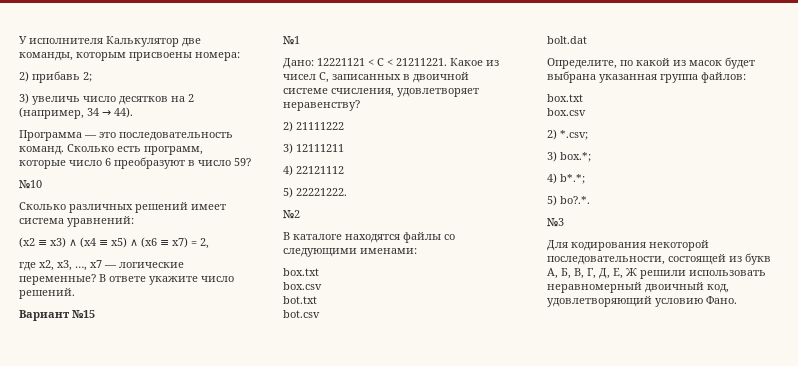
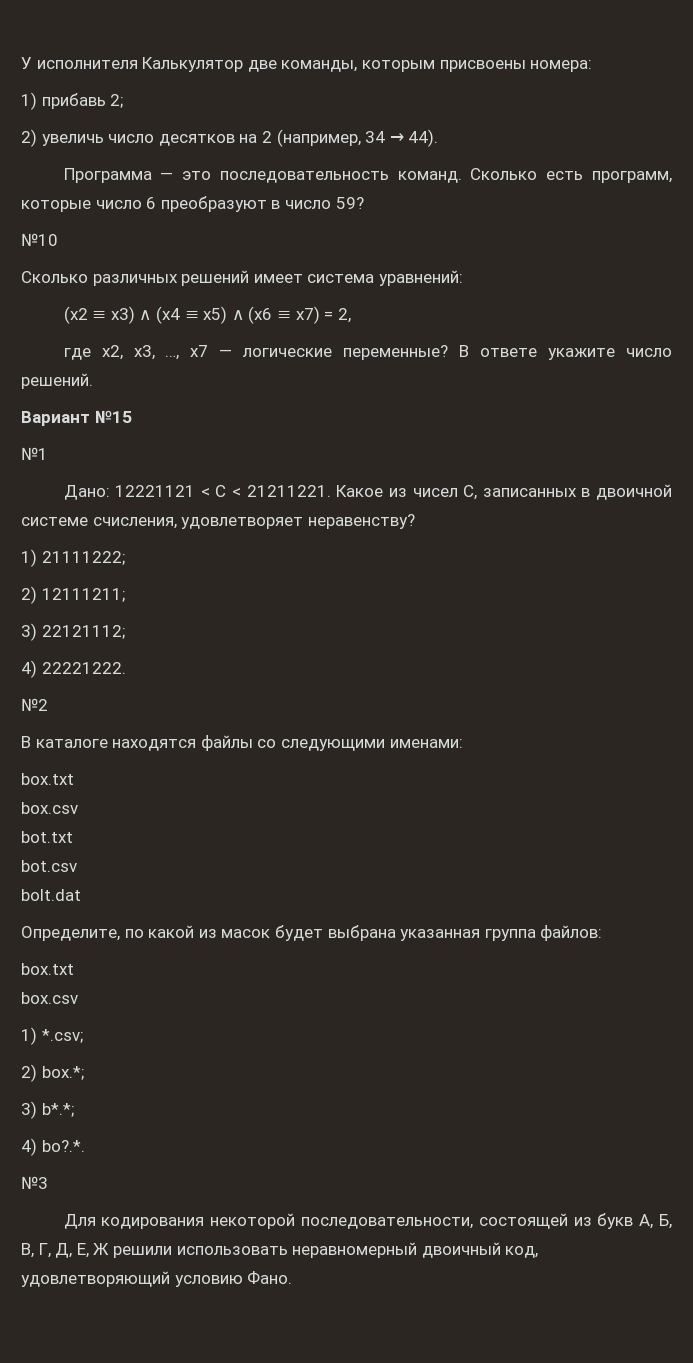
- 2) прибавь 2;
+ 1) прибавь 2;
- 3) увеличь число десятков на 2 (например, 34 → 44).
+ 2) увеличь число десятков на 2 (например, 34 → 44).
- 2) 21111222
- 3) 12111211
- 4) 22121112
- 5) 22221222.
+ 1) 21111222;
+ 2) 12111211;
+ 3) 22121112;
+ 4) 22221222.
- 2) *.csv;
+ 1) *.csv;
- 3) box.*;
+ 2) box.*;
- 4) b*.*;
+ 3) b*.*;
- 5) bo?.*.
+ 4) bo?.*.

